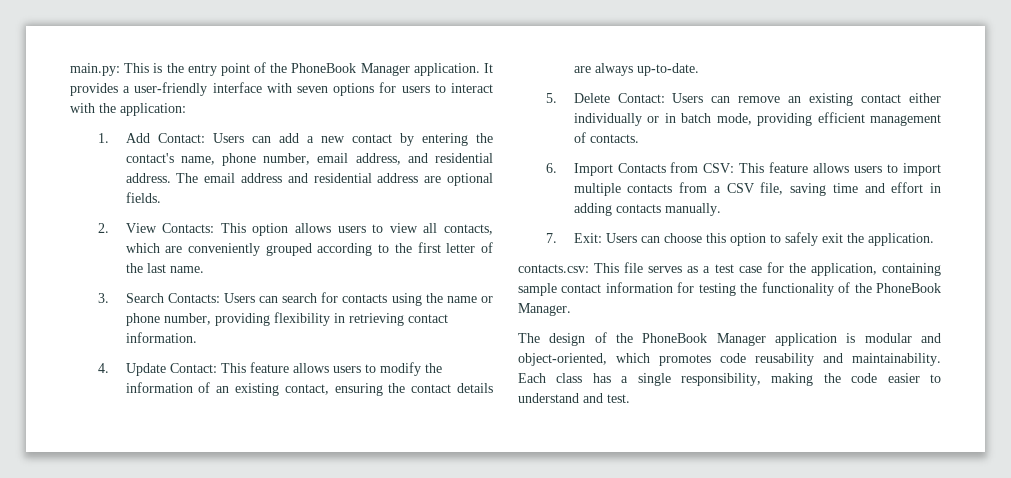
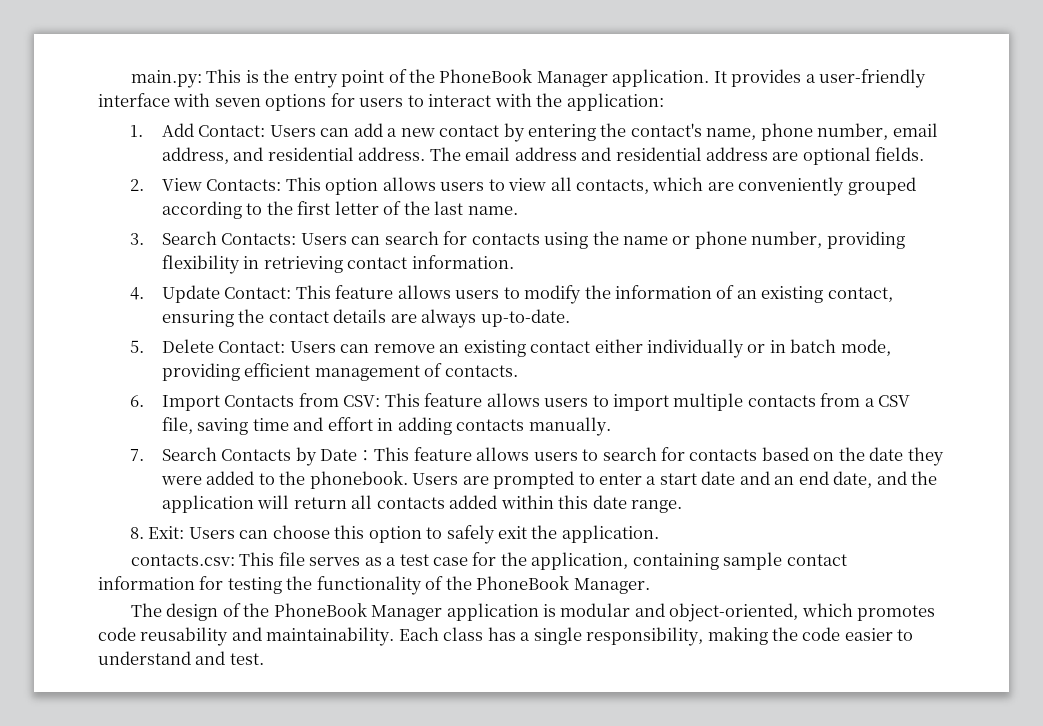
- 7. Exit: Users can choose this option to safely exit the application.
+ 7. Search Contacts by Date：This feature allows users to search for contacts based on the date they were added to the phonebook. Users are prompted to enter a start date and an end date, and the application will return all contacts added within this date range.
+ 8. Exit: Users can choose this option to safely exit the application.

